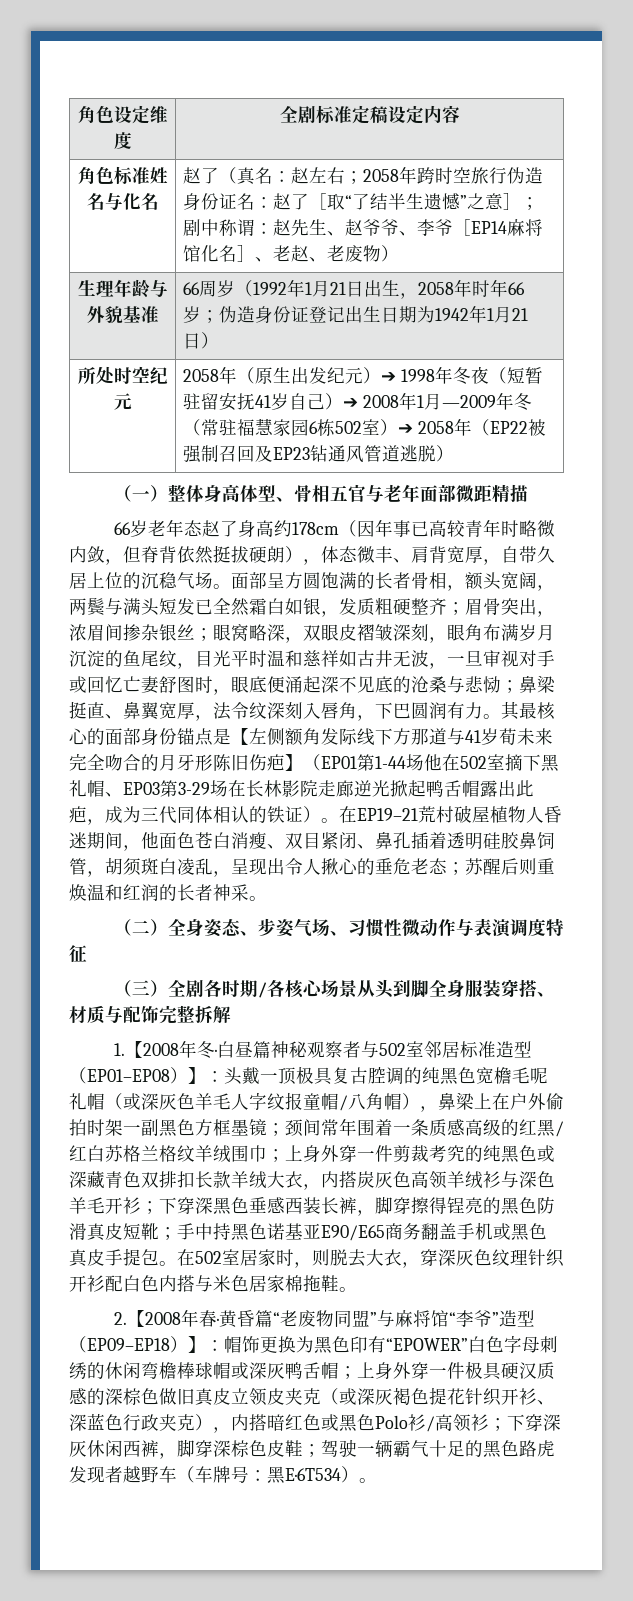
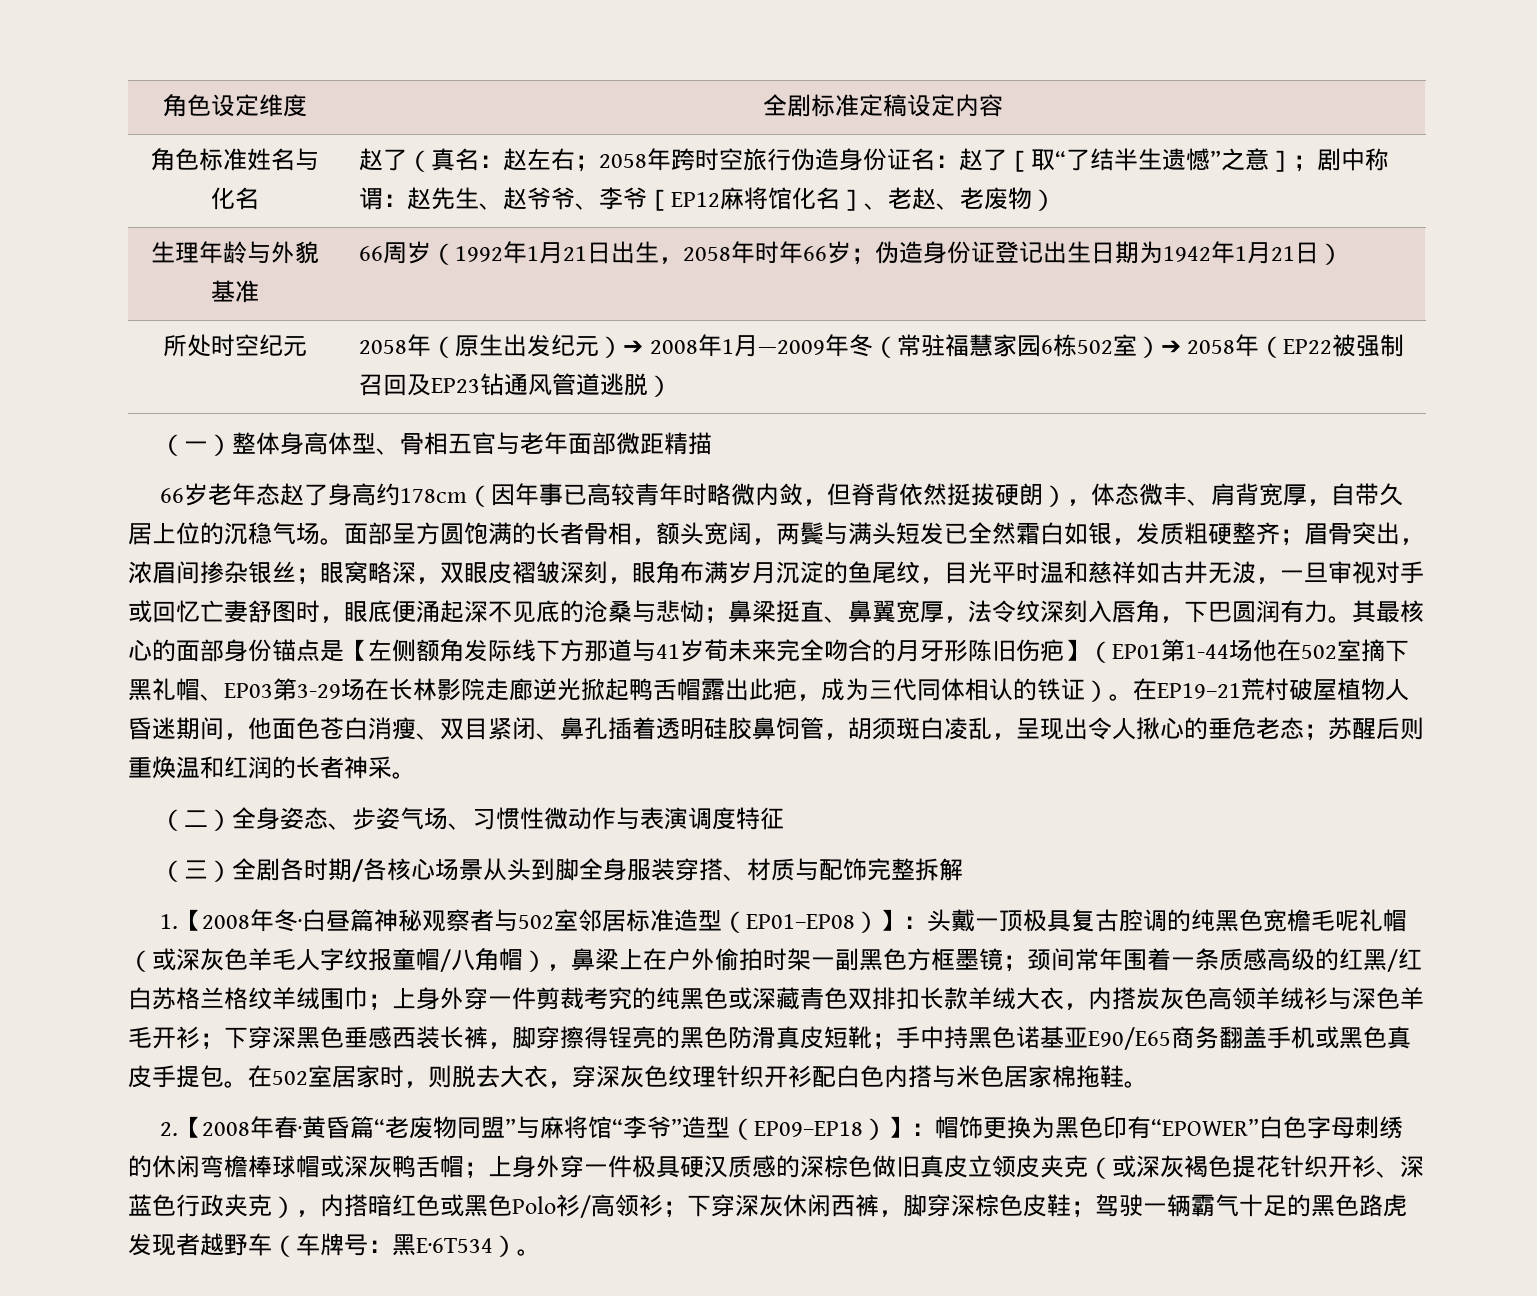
- 赵了（真名：赵左右；2058年跨时空旅行伪造身份证名：赵了［取“了结半生遗憾”之意］；剧中称谓：赵先生、赵爷爷、李爷［EP14麻将馆化名］、老赵、老废物）
+ 赵了（真名：赵左右；2058年跨时空旅行伪造身份证名：赵了［取“了结半生遗憾”之意］；剧中称谓：赵先生、赵爷爷、李爷［EP12麻将馆化名］、老赵、老废物）
- 2058年（原生出发纪元）➔ 1998年冬夜（短暂驻留安抚41岁自己）➔ 2008年1月—2009年冬（常驻福慧家园6栋502室）➔ 2058年（EP22被强制召回及EP23钻通风管道逃脱）
+ 2058年（原生出发纪元）➔ 2008年1月—2009年冬（常驻福慧家园6栋502室）➔ 2058年（EP22被强制召回及EP23钻通风管道逃脱）

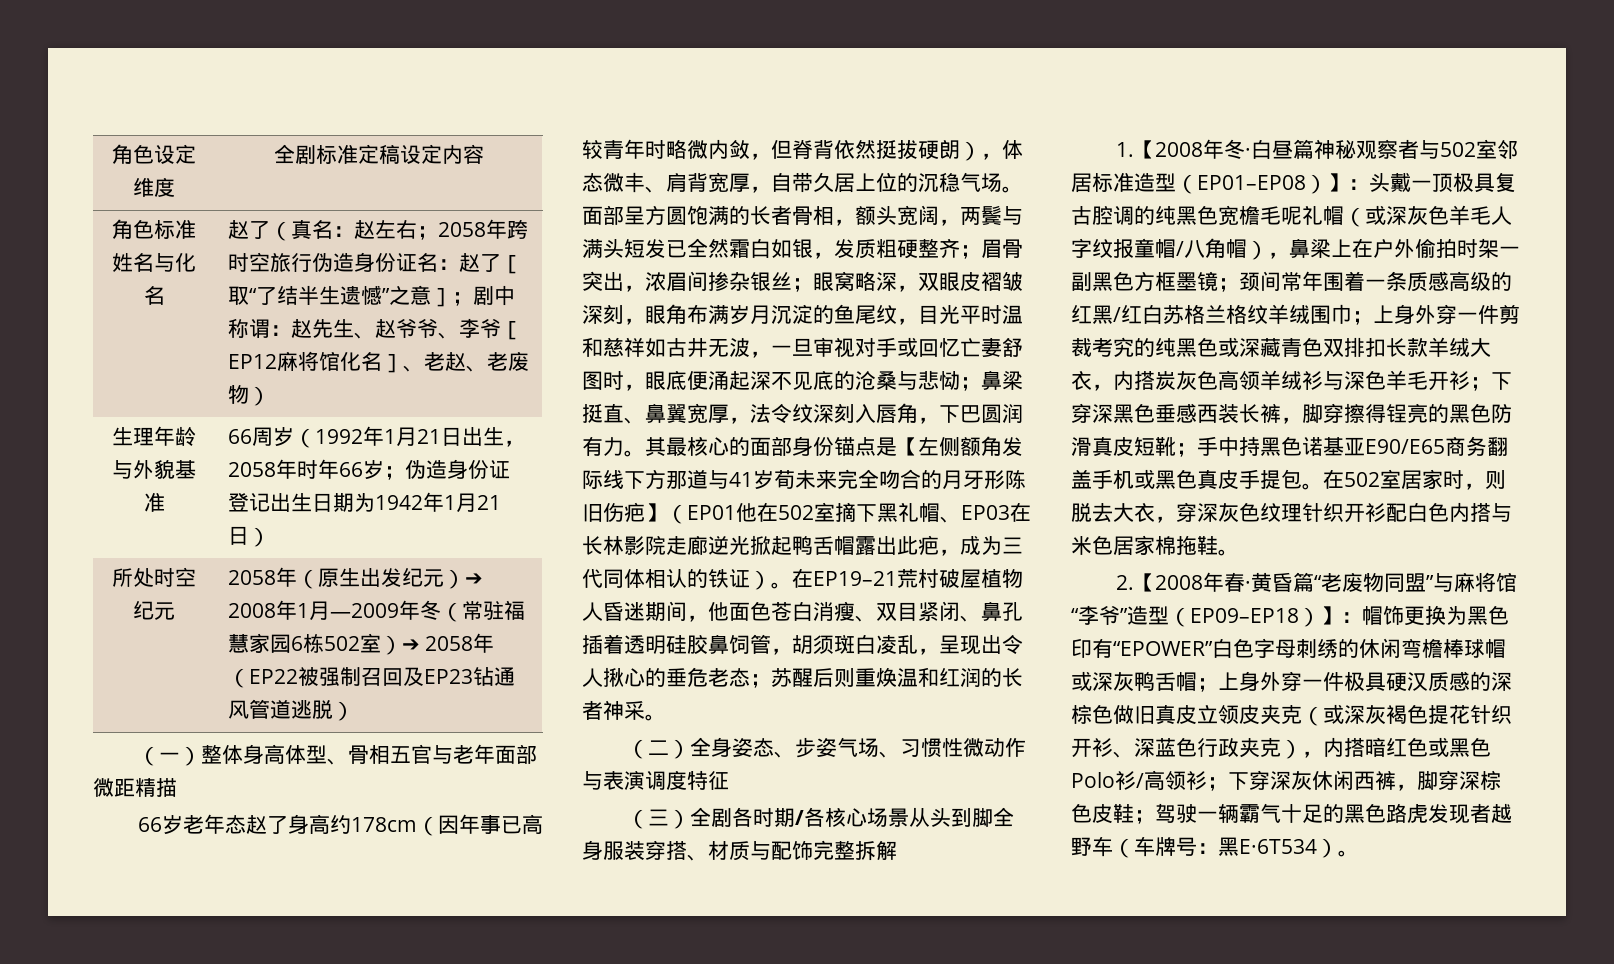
- 其最核心的面部身份锚点是【左侧额角发际线下方那道与41岁荀未来完全吻合的月牙形陈旧伤疤】（EP01第1-44场他在502室摘下黑礼帽、EP03第3-29场在长林影院走廊逆光掀起鸭舌帽露出此疤，成为三代同体相认的铁证）。
+ 其最核心的面部身份锚点是【左侧额角发际线下方那道与41岁荀未来完全吻合的月牙形陈旧伤疤】（EP01他在502室摘下黑礼帽、EP03在长林影院走廊逆光掀起鸭舌帽露出此疤，成为三代同体相认的铁证）。

